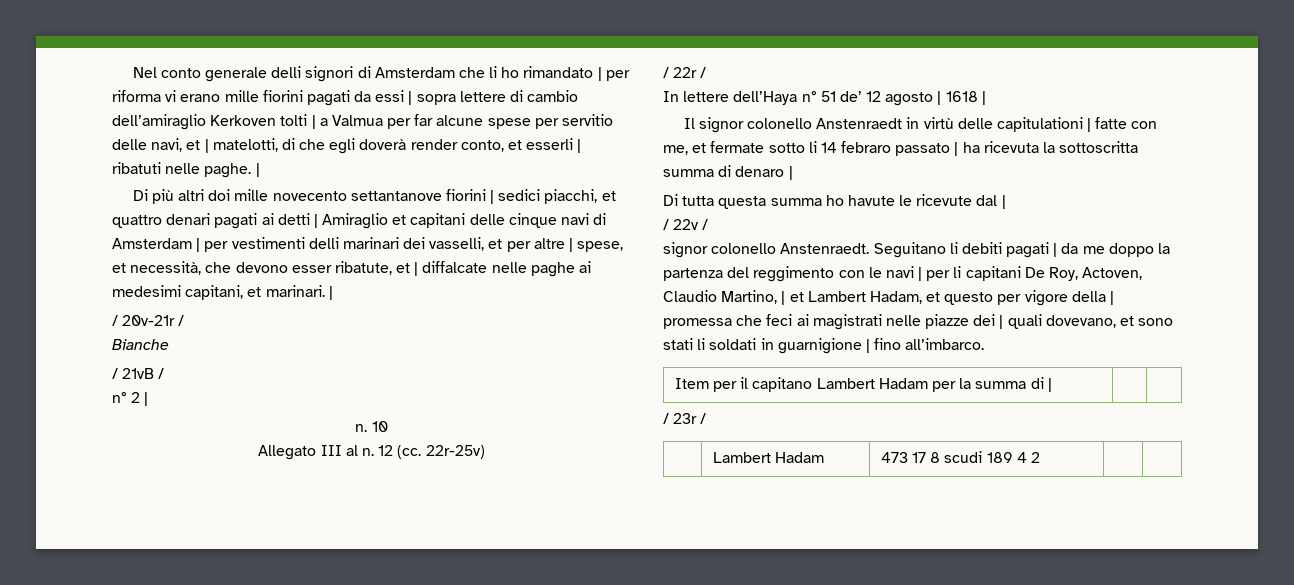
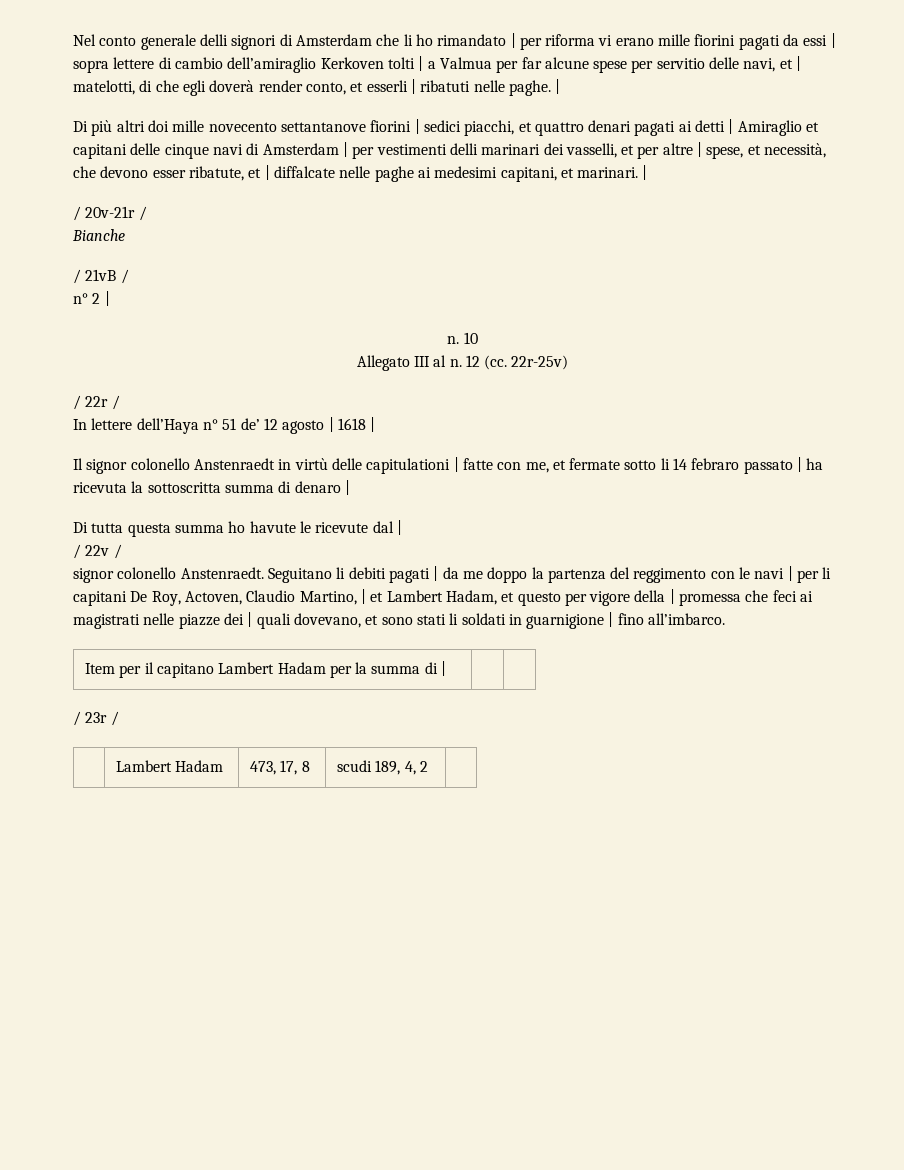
- | Lambert Hadam | 473 17 8 scudi 189 4 2 | |
+ | Lambert Hadam | 473, 17, 8 | scudi 189, 4, 2 |

